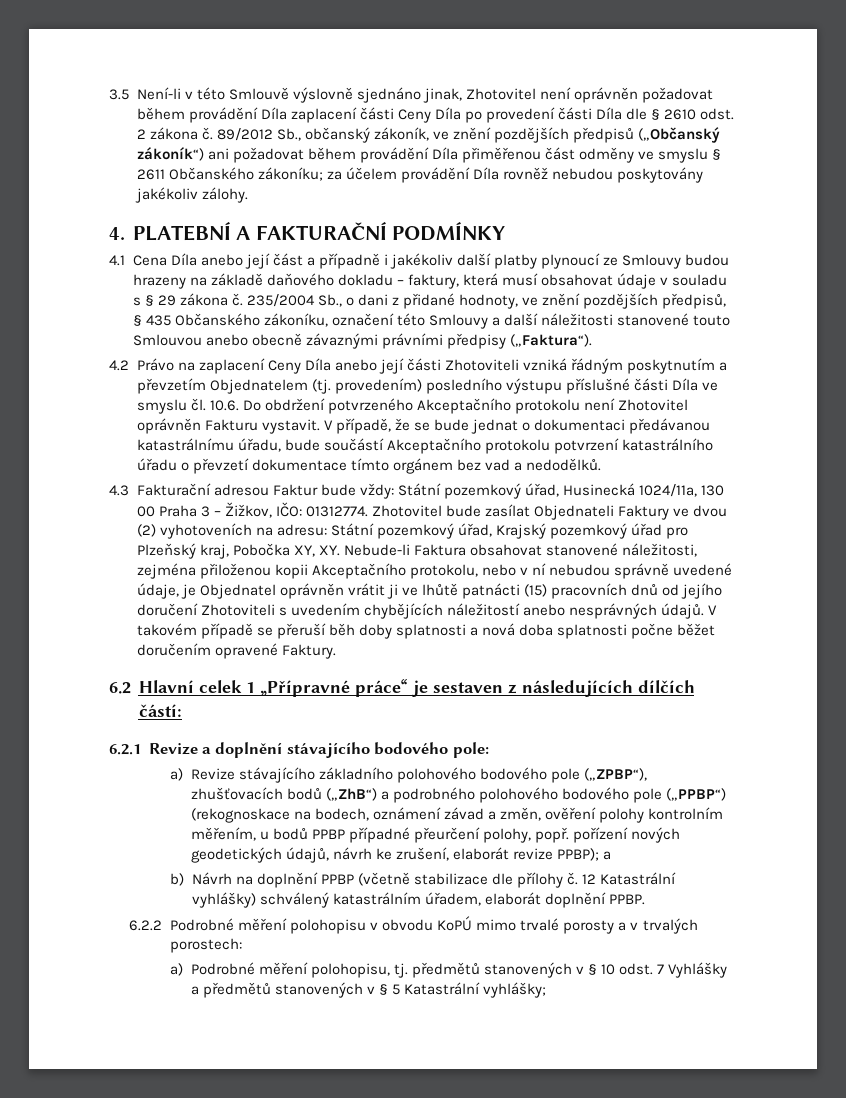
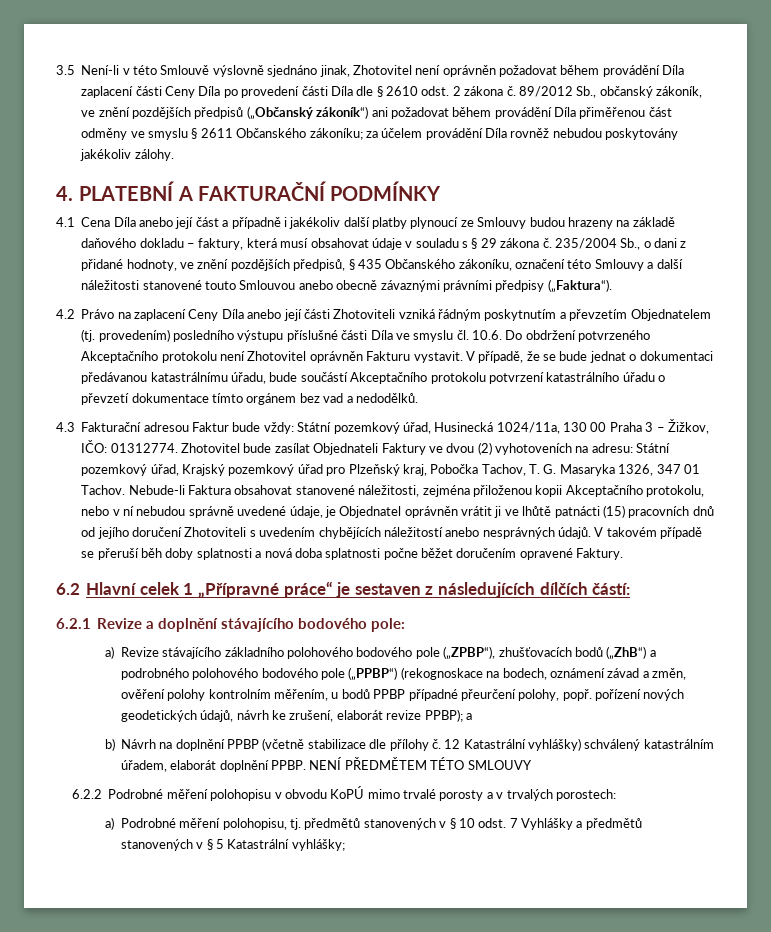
- Zhotovitel bude zasílat Objednateli Faktury ve dvou (2) vyhotoveních na adresu: Státní pozemkový úřad, Krajský pozemkový úřad pro Plzeňský kraj, Pobočka XY, XY. Nebude-li Faktura obsahovat stanovené náležitosti, zejména přiloženou kopii Akceptačního protokolu, nebo v ní nebudou správně uvedené údaje, je Objednatel oprávněn vrátit ji ve lhůtě patnácti (15) pracovních dnů od jejího doručení Zhotoviteli s uvedením chybějících náležitostí anebo nesprávných údajů.
+ Zhotovitel bude zasílat Objednateli Faktury ve dvou (2) vyhotoveních na adresu: Státní pozemkový úřad, Krajský pozemkový úřad pro Plzeňský kraj, Pobočka Tachov, T. G. Masaryka 1326, 347 01 Tachov. Nebude-li Faktura obsahovat stanovené náležitosti, zejména přiloženou kopii Akceptačního protokolu, nebo v ní nebudou správně uvedené údaje, je Objednatel oprávněn vrátit ji ve lhůtě patnácti (15) pracovních dnů od jejího doručení Zhotoviteli s uvedením chybějících náležitostí anebo nesprávných údajů.
+ NENÍ PŘEDMĚTEM TÉTO SMLOUVY

